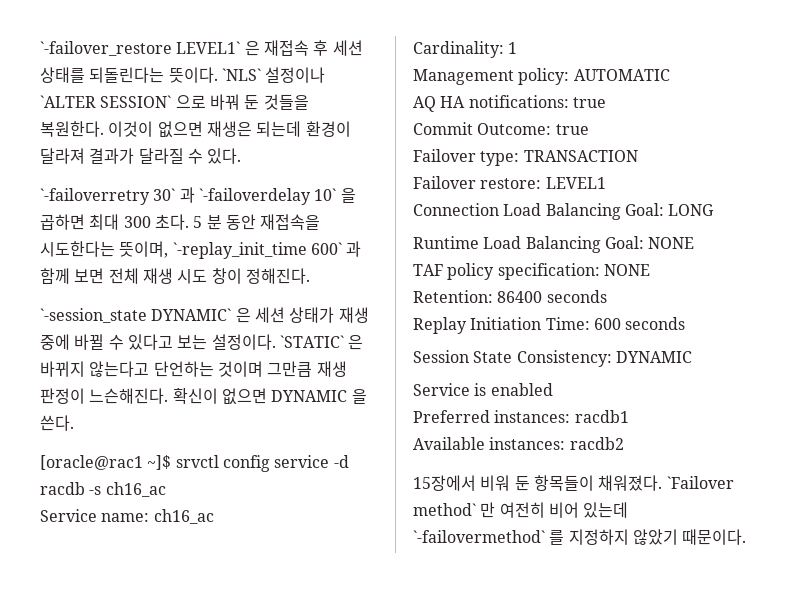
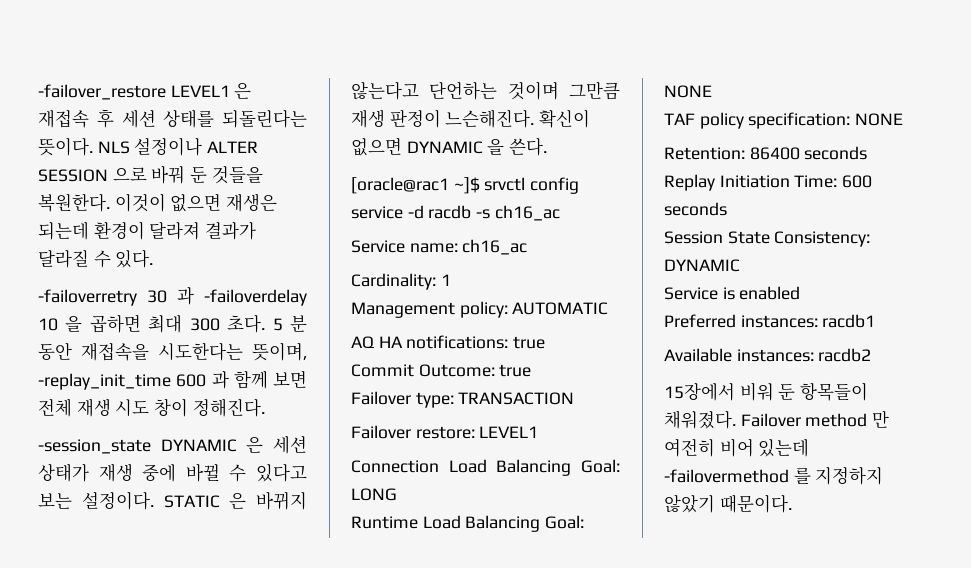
- `-failover_restore LEVEL1` 은 재접속 후 세션 상태를 되돌린다는 뜻이다.
+ -failover_restore LEVEL1 은 재접속 후 세션 상태를 되돌린다는 뜻이다.
- `NLS` 설정이나 `ALTER SESSION` 으로 바꿔 둔 것들을 복원한다.
+ NLS 설정이나 ALTER SESSION 으로 바꿔 둔 것들을 복원한다.
- `-failoverretry 30` 과 `-failoverdelay 10` 을 곱하면 최대 300 초다.
+ -failoverretry 30 과 -failoverdelay 10 을 곱하면 최대 300 초다.
- 5 분 동안 재접속을 시도한다는 뜻이며, `-replay_init_time 600` 과 함께 보면 전체 재생 시도 창이 정해진다.
+ 5 분 동안 재접속을 시도한다는 뜻이며, -replay_init_time 600 과 함께 보면 전체 재생 시도 창이 정해진다.
- `-session_state DYNAMIC` 은 세션 상태가 재생 중에 바뀔 수 있다고 보는 설정이다.
+ -session_state DYNAMIC 은 세션 상태가 재생 중에 바뀔 수 있다고 보는 설정이다.
- `STATIC` 은 바뀌지 않는다고 단언하는 것이며 그만큼 재생 판정이 느슨해진다.
+ STATIC 은 바뀌지 않는다고 단언하는 것이며 그만큼 재생 판정이 느슨해진다.
- `Failover method` 만 여전히 비어 있는데 `-failovermethod` 를 지정하지 않았기 때문이다.
+ Failover method 만 여전히 비어 있는데 -failovermethod 를 지정하지 않았기 때문이다.

